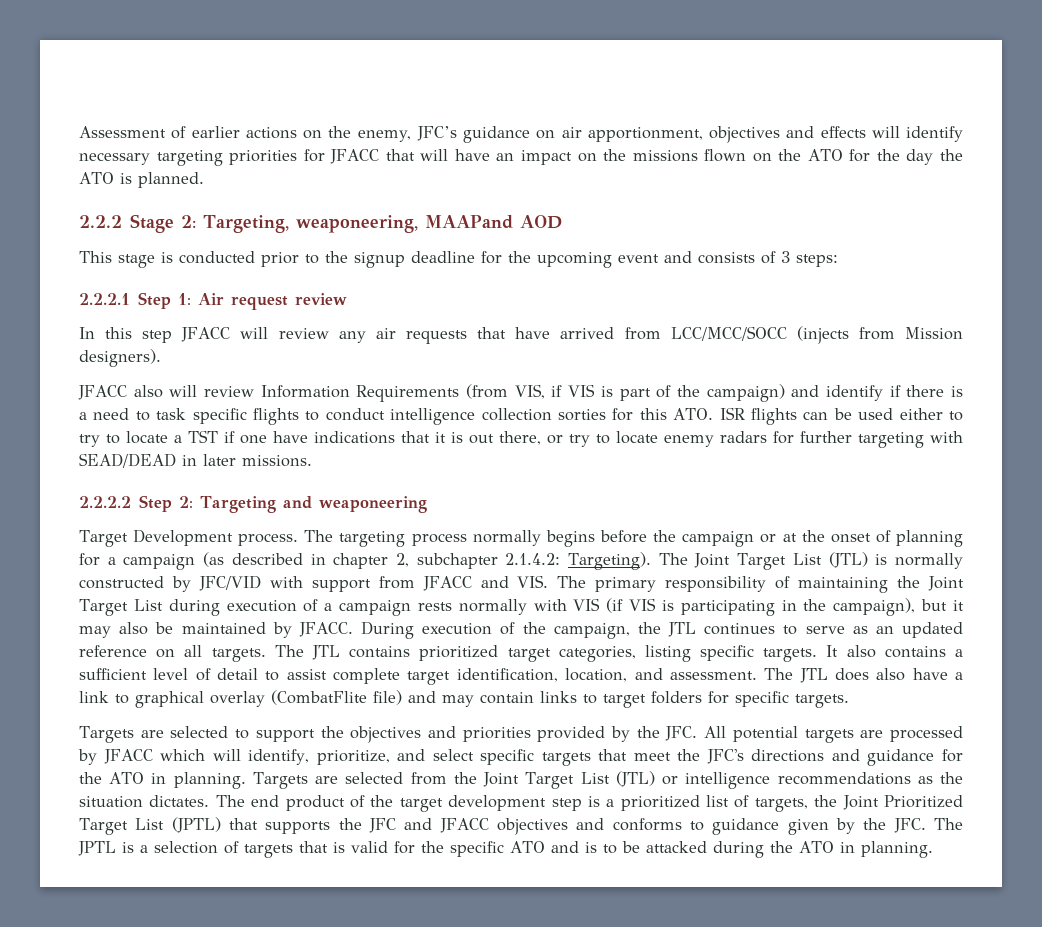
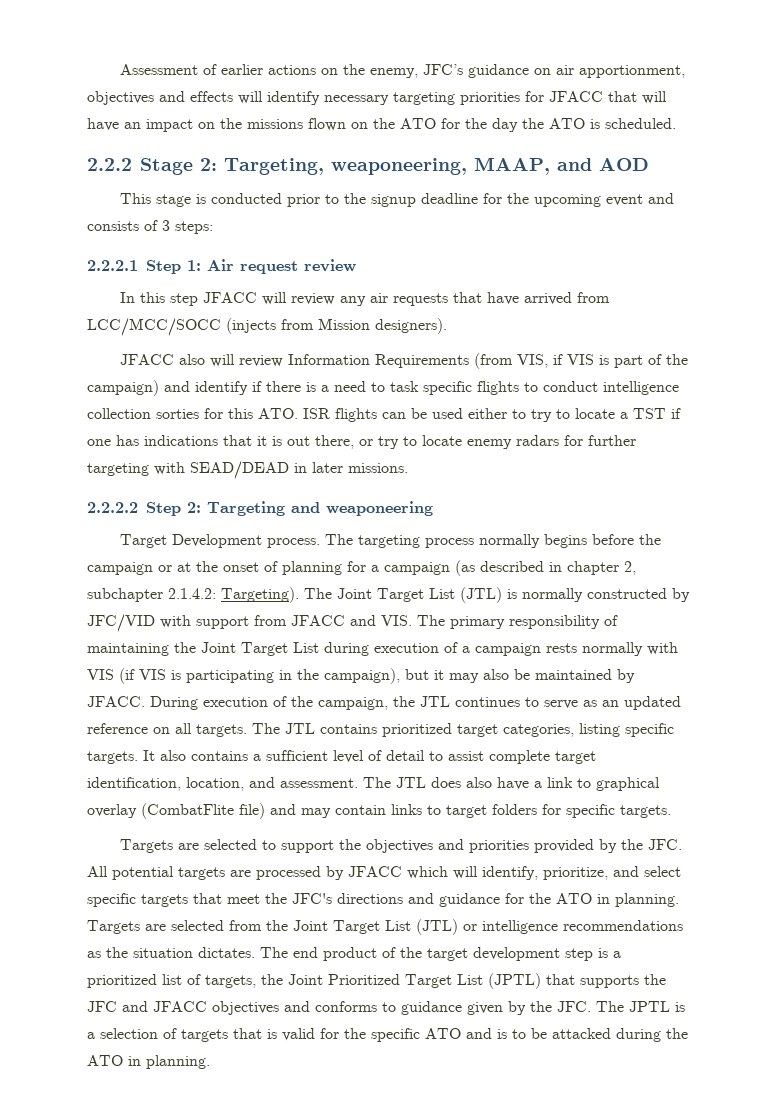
- Assessment of earlier actions on the enemy, JFC’s guidance on air apportionment, objectives and effects will identify necessary targeting priorities for JFACC that will have an impact on the missions flown on the ATO for the day the ATO is planned.
+ Assessment of earlier actions on the enemy, JFC’s guidance on air apportionment, objectives and effects will identify necessary targeting priorities for JFACC that will have an impact on the missions flown on the ATO for the day the ATO is scheduled.
- 2.2.2 Stage 2: Targeting, weaponeering, MAAPand AOD
+ 2.2.2 Stage 2: Targeting, weaponeering, MAAP, and AOD
- JFACC also will review Information Requirements (from VIS, if VIS is part of the campaign) and identify if there is a need to task specific flights to conduct intelligence collection sorties for this ATO. ISR flights can be used either to try to locate a TST if one have indications that it is out there, or try to locate enemy radars for further targeting with SEAD/DEAD in later missions.
+ JFACC also will review Information Requirements (from VIS, if VIS is part of the campaign) and identify if there is a need to task specific flights to conduct intelligence collection sorties for this ATO. ISR flights can be used either to try to locate a TST if one has indications that it is out there, or try to locate enemy radars for further targeting with SEAD/DEAD in later missions.

